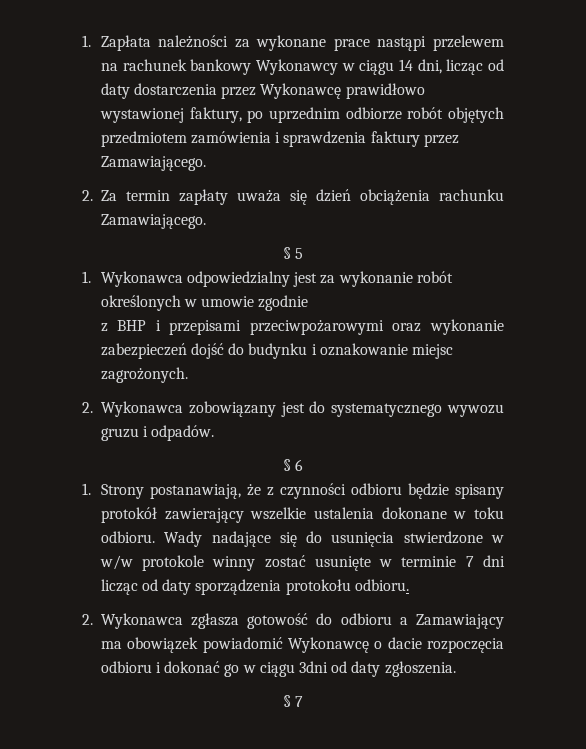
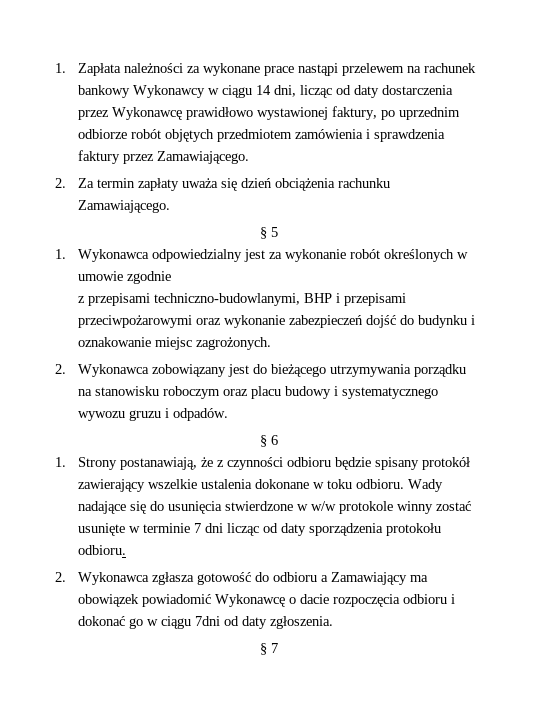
- z BHP i przepisami przeciwpożarowymi oraz wykonanie zabezpieczeń dojść do budynku i oznakowanie miejsc zagrożonych.
+ z przepisami techniczno-budowlanymi, BHP i przepisami przeciwpożarowymi oraz wykonanie zabezpieczeń dojść do budynku i oznakowanie miejsc zagrożonych.
- 2. Wykonawca zobowiązany jest do systematycznego wywozu gruzu i odpadów.
+ 2. Wykonawca zobowiązany jest do bieżącego utrzymywania porządku na stanowisku roboczym oraz placu budowy i systematycznego wywozu gruzu i odpadów.
- 2. Wykonawca zgłasza gotowość do odbioru a Zamawiający ma obowiązek powiadomić Wykonawcę o dacie rozpoczęcia odbioru i dokonać go w ciągu 3dni od daty zgłoszenia.
+ 2. Wykonawca zgłasza gotowość do odbioru a Zamawiający ma obowiązek powiadomić Wykonawcę o dacie rozpoczęcia odbioru i dokonać go w ciągu 7dni od daty zgłoszenia.

